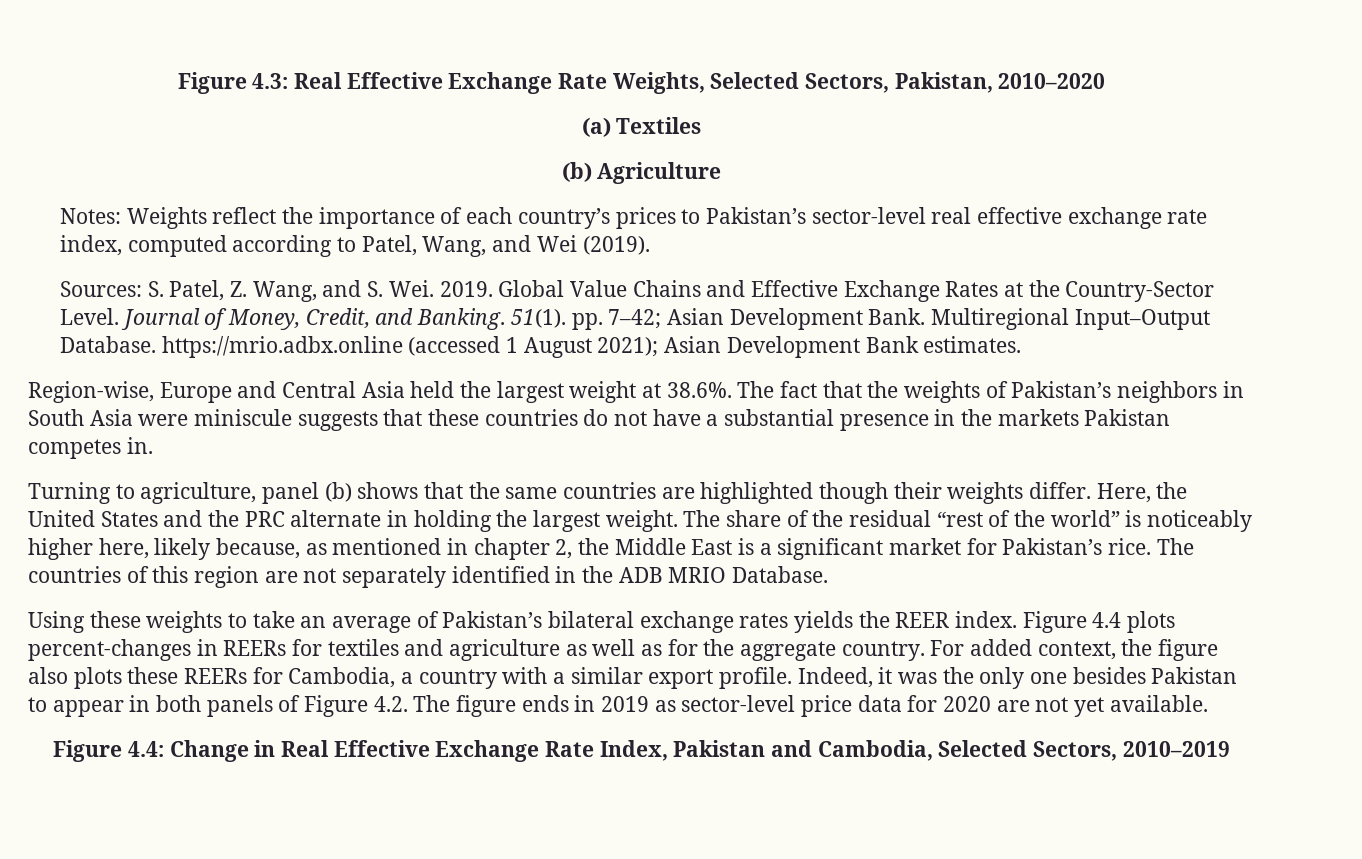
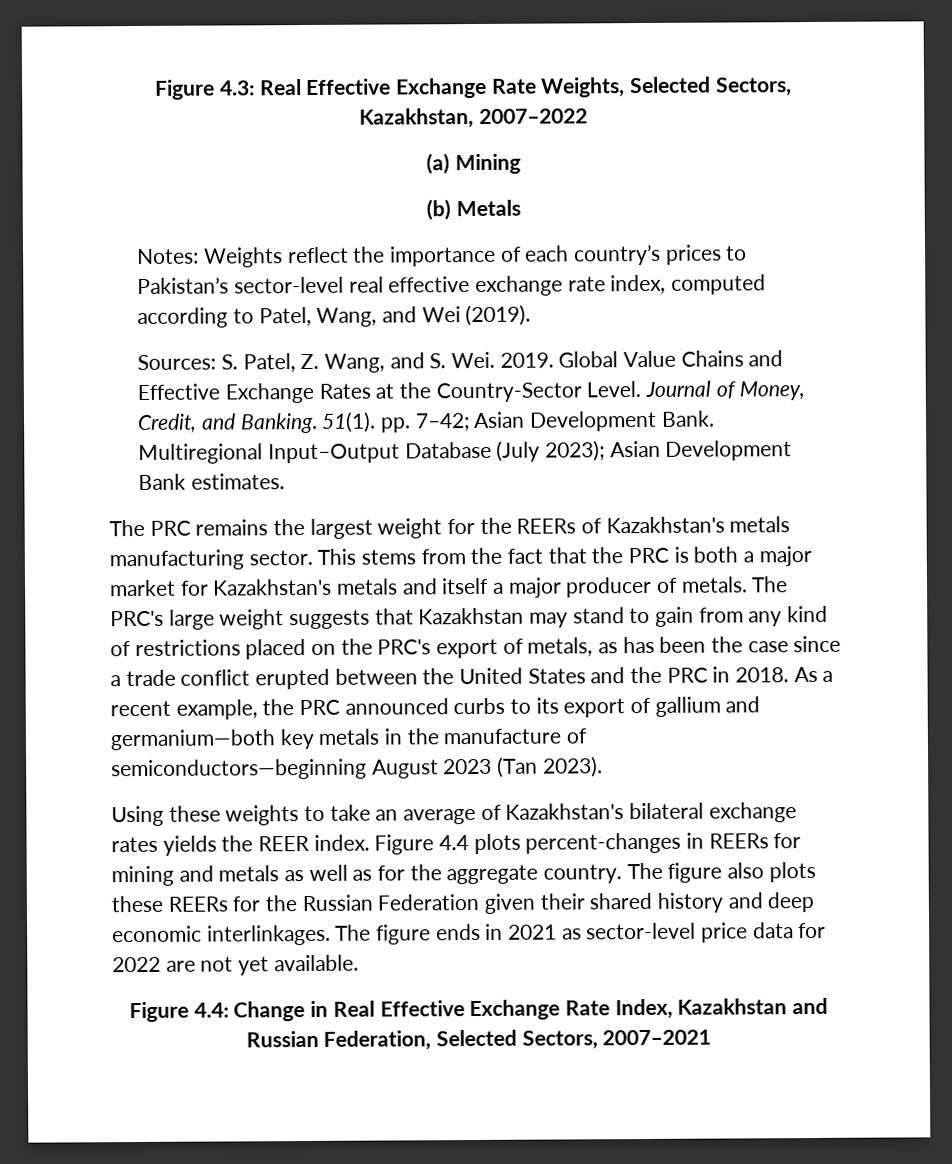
- Figure 4.3: Real Effective Exchange Rate Weights, Selected Sectors, Pakistan, 2010–2020
+ Figure 4.3: Real Effective Exchange Rate Weights, Selected Sectors, Kazakhstan, 2007–2022
- (a) Textiles
- (b) Agriculture
+ (a) Mining
+ (b) Metals
- Multiregional Input–Output Database. https://mrio.adbx.online (accessed 1 August 2021); Asian Development Bank estimates.
- Region-wise, Europe and Central Asia held the largest weight at 38.6%. The fact that the weights of Pakistan’s neighbors in South Asia were miniscule suggests that these countries do not have a substantial presence in the markets Pakistan competes in.
- Turning to agriculture, panel (b) shows that the same countries are highlighted though their weights differ. Here, the United States and the PRC alternate in holding the largest weight. The share of the residual “rest of the world” is noticeably higher here, likely because, as mentioned in chapter 2, the Middle East is a significant market for Pakistan’s rice. The countries of this region are not separately identified in the ADB MRIO Database.
+ Multiregional Input–Output Database (July 2023); Asian Development Bank estimates.
+ The PRC remains the largest weight for the REERs of Kazakhstan's metals manufacturing sector. This stems from the fact that the PRC is both a major market for Kazakhstan's metals and itself a major producer of metals. The PRC's large weight suggests that Kazakhstan may stand to gain from any kind of restrictions placed on the PRC's export of metals, as has been the case since a trade conflict erupted between the United States and the PRC in 2018. As a recent example, the PRC announced curbs to its export of gallium and germanium—both key metals in the manufacture of semiconductors—beginning August 2023 (Tan 2023).
- Using these weights to take an average of Pakistan’s bilateral exchange rates yields the REER index.
+ Using these weights to take an average of Kazakhstan's bilateral exchange rates yields the REER index.
- Figure 4.4 plots percent-changes in REERs for textiles and agriculture as well as for the aggregate country.
+ Figure 4.4 plots percent-changes in REERs for mining and metals as well as for the aggregate country.
- For added context, the figure also plots these REERs for Cambodia, a country with a similar export profile. Indeed, it was the only one besides Pakistan to appear in both panels of Figure 4.2. The figure ends in 2019 as sector-level price data for 2020 are not yet available.
+ The figure also plots these REERs for the Russian Federation given their shared history and deep economic interlinkages. The figure ends in 2021 as sector-level price data for 2022 are not yet available.
- Figure 4.4: Change in Real Effective Exchange Rate Index, Pakistan and Cambodia, Selected Sectors, 2010–2019
+ Figure 4.4: Change in Real Effective Exchange Rate Index, Kazakhstan and Russian Federation, Selected Sectors, 2007–2021

